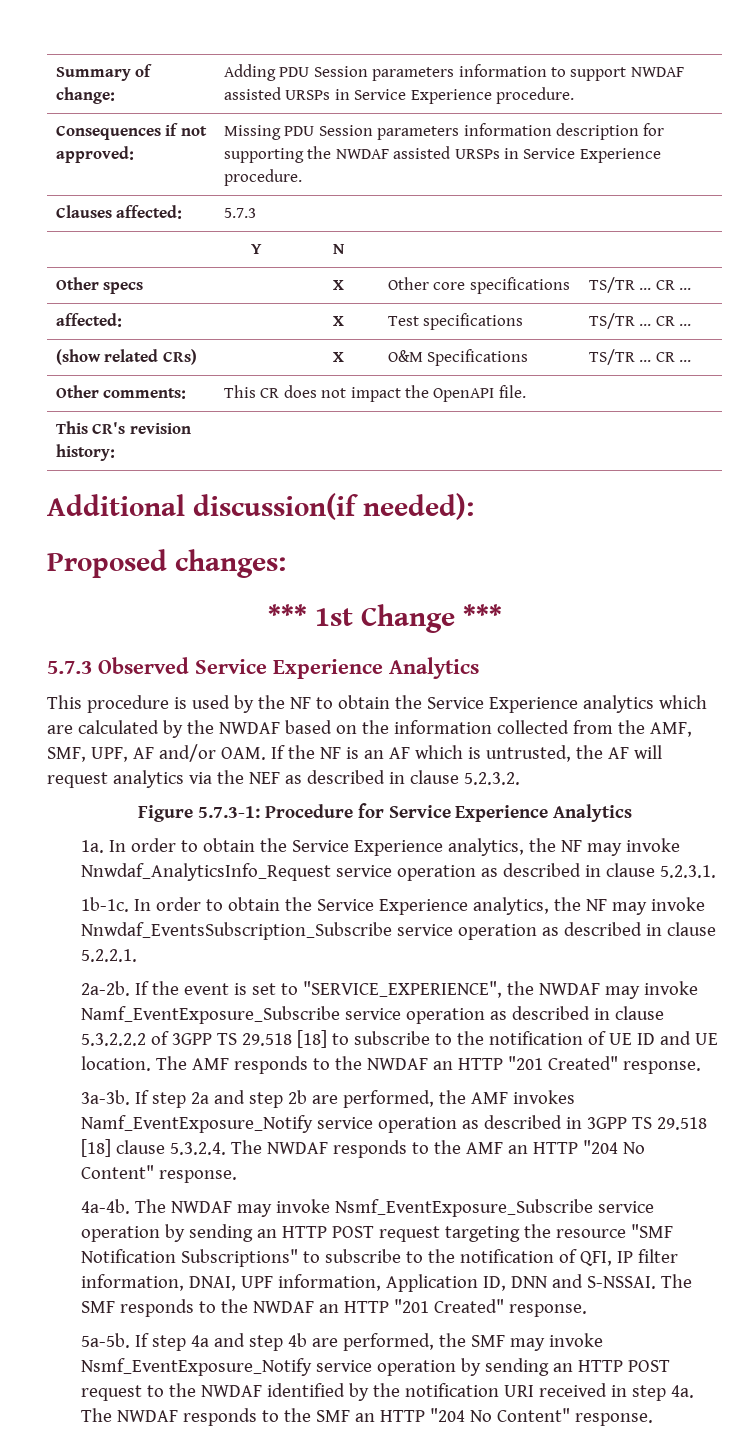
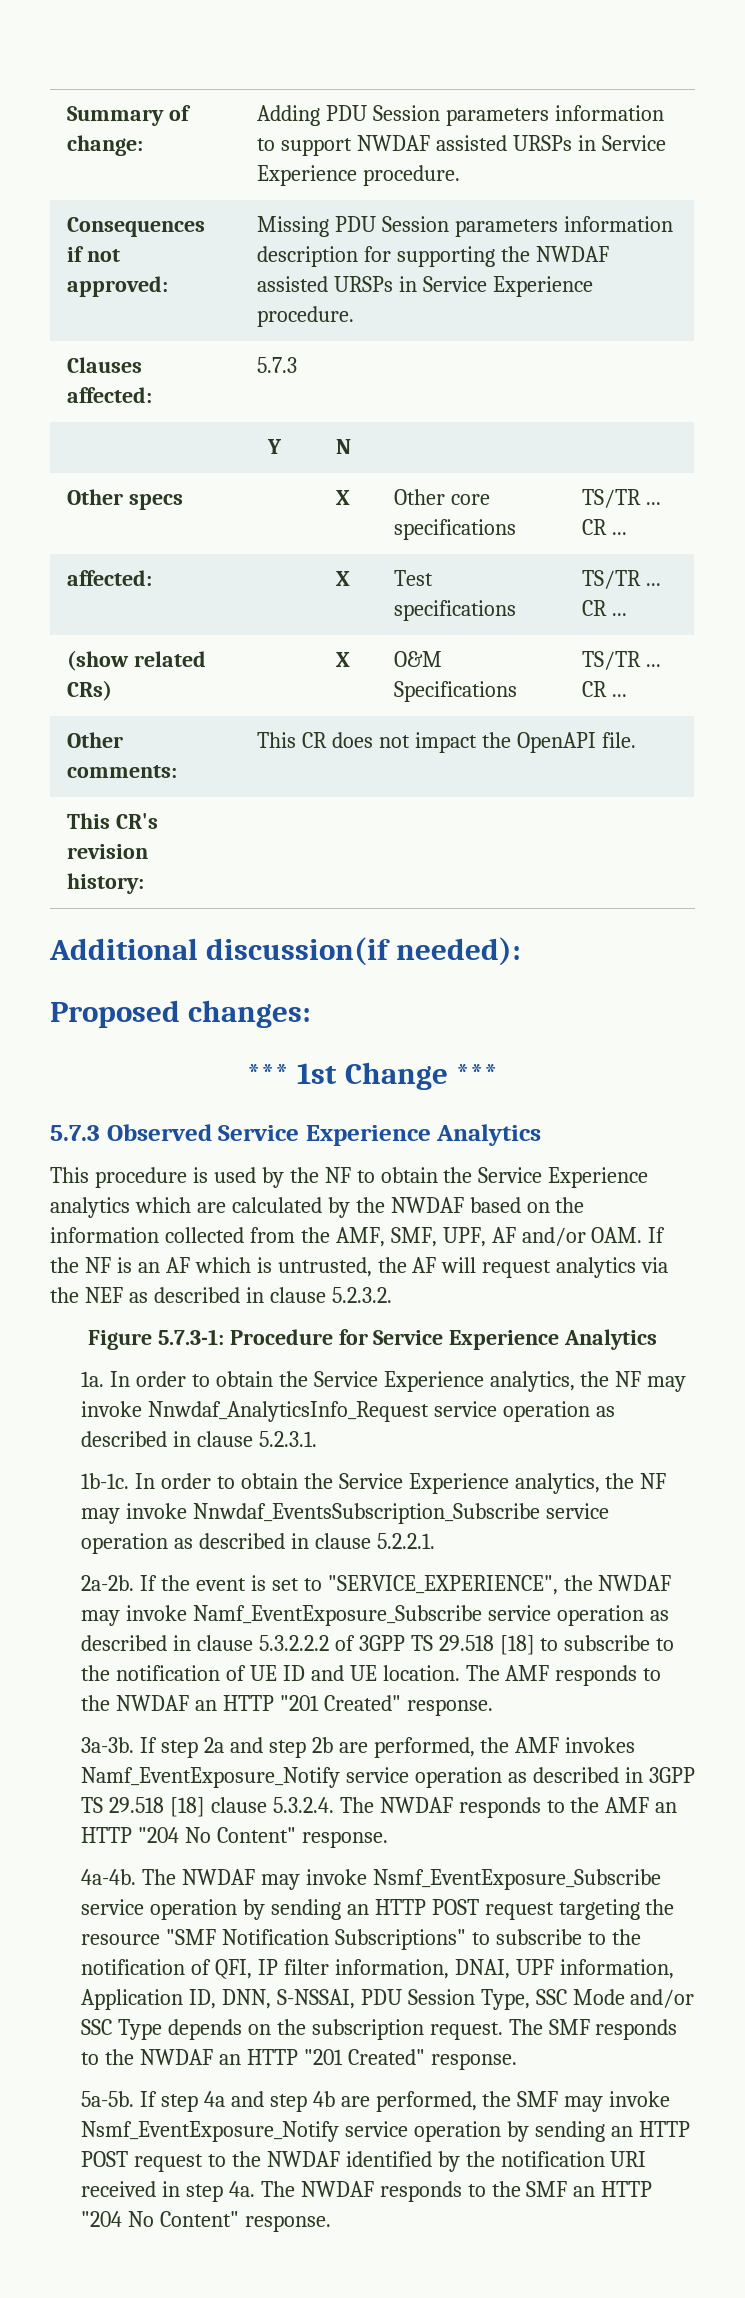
- The NWDAF may invoke Nsmf_EventExposure_Subscribe service operation by sending an HTTP POST request targeting the resource "SMF Notification Subscriptions" to subscribe to the notification of QFI, IP filter information, DNAI, UPF information, Application ID, DNN and S-NSSAI.
+ The NWDAF may invoke Nsmf_EventExposure_Subscribe service operation by sending an HTTP POST request targeting the resource "SMF Notification Subscriptions" to subscribe to the notification of QFI, IP filter information, DNAI, UPF information, Application ID, DNN, S-NSSAI, PDU Session Type, SSC Mode and/or SSC Type depends on the subscription request.

